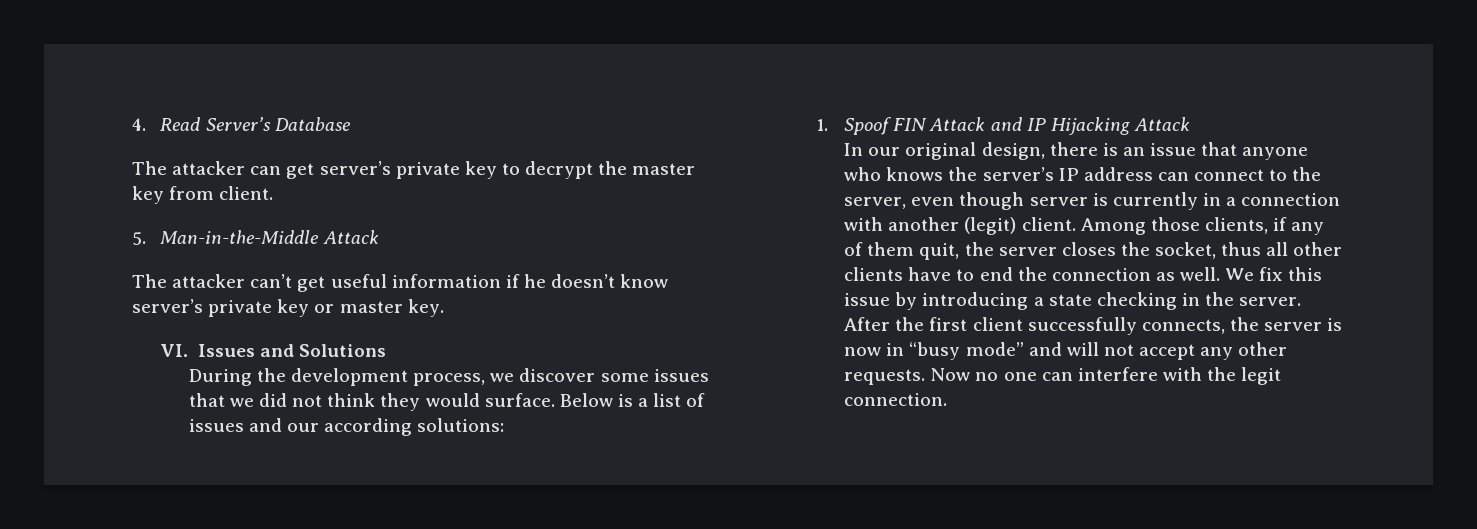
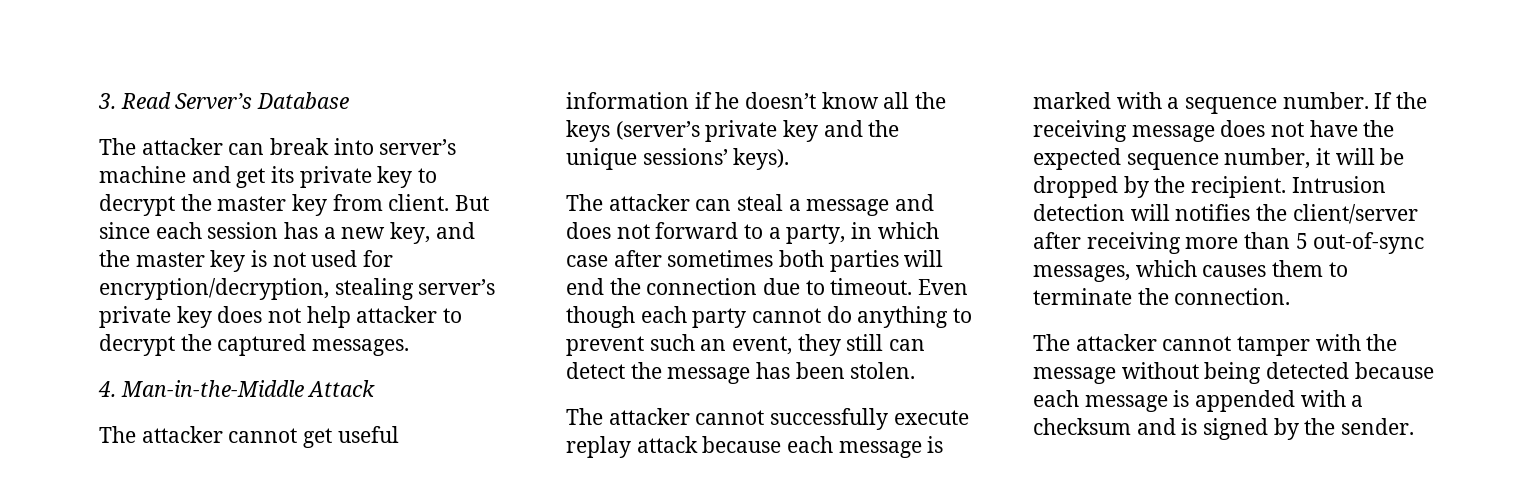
- 4. Read Server’s Database
+ 3. Read Server’s Database
- The attacker can get server’s private key to decrypt the master key from client.
- 5. Man-in-the-Middle Attack
+ The attacker can break into server’s machine and get its private key to decrypt the master key from client. But since each session has a new key, and the master key is not used for encryption/decryption, stealing server’s private key does not help attacker to decrypt the captured messages.
+ 4. Man-in-the-Middle Attack
- The attacker can’t get useful information if he doesn’t know server’s private key or master key.
- VI. Issues and Solutions
- During the development process, we discover some issues that we did not think they would surface. Below is a list of issues and our according solutions:
- 1. Spoof FIN Attack and IP Hijacking Attack
- In our original design, there is an issue that anyone who knows the server’s IP address can connect to the server, even though server is currently in a connection with another (legit) client. Among those clients, if any of them quit, the server closes the socket, thus all other clients have to end the connection as well. We fix this issue by introducing a state checking in the server. After the first client successfully connects, the server is now in “busy mode” and will not accept any other requests. Now no one can interfere with the legit connection.
+ The attacker cannot get useful information if he doesn’t know all the keys (server’s private key and the unique sessions’ keys).
+ The attacker can steal a message and does not forward to a party, in which case after sometimes both parties will end the connection due to timeout. Even though each party cannot do anything to prevent such an event, they still can detect the message has been stolen.
+ The attacker cannot successfully execute replay attack because each message is marked with a sequence number. If the receiving message does not have the expected sequence number, it will be dropped by the recipient. Intrusion detection will notifies the client/server after receiving more than 5 out-of-sync messages, which causes them to terminate the connection.
+ The attacker cannot tamper with the message without being detected because each message is appended with a checksum and is signed by the sender.

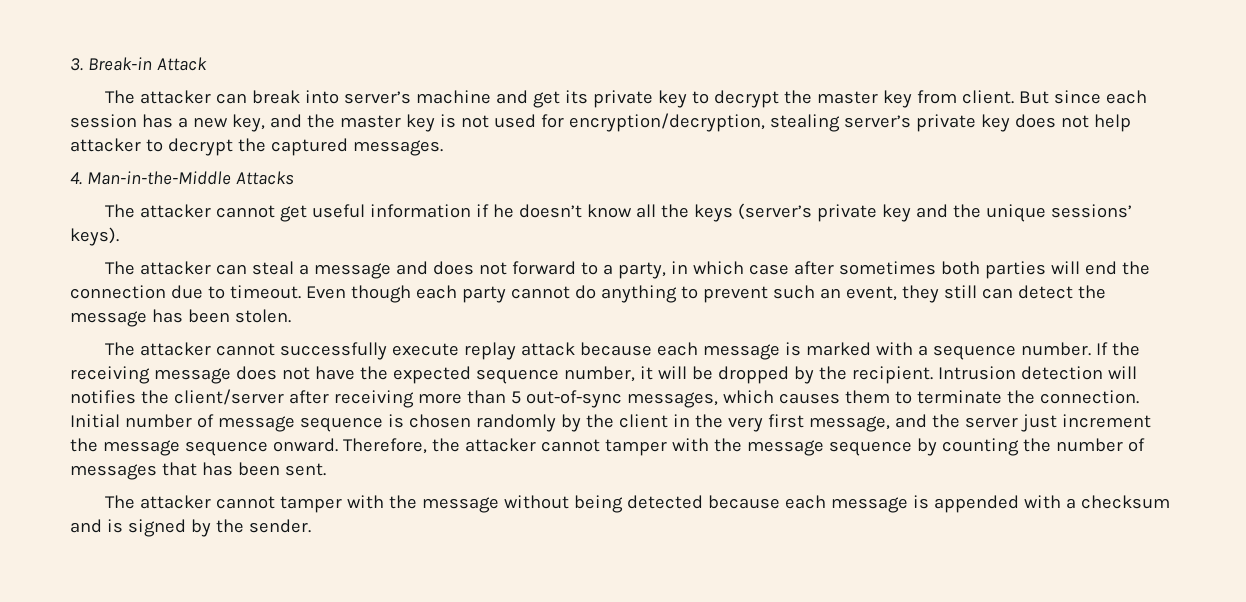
- 3. Read Server’s Database
+ 3. Break-in Attack
- 4. Man-in-the-Middle Attack
+ 4. Man-in-the-Middle Attacks
+ Initial number of message sequence is chosen randomly by the client in the very first message, and the server just increment the message sequence onward. Therefore, the attacker cannot tamper with the message sequence by counting the number of messages that has been sent.

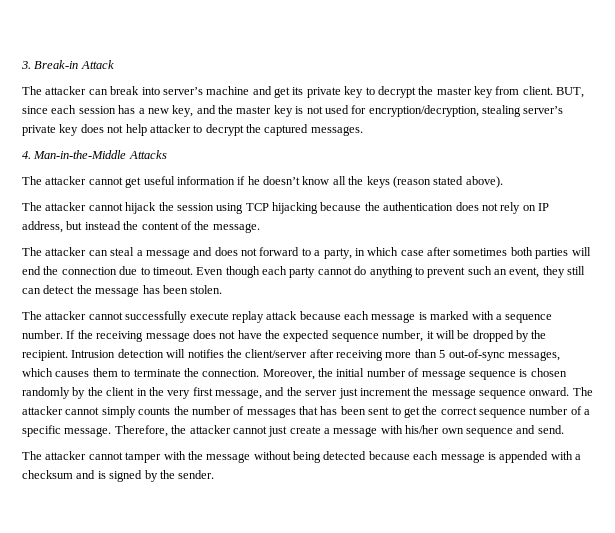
- But since each session has a new key, and the master key is not used for encryption/decryption, stealing server’s private key does not help attacker to decrypt the captured messages.
+ BUT, since each session has a new key, and the master key is not used for encryption/decryption, stealing server’s private key does not help attacker to decrypt the captured messages.
- The attacker cannot get useful information if he doesn’t know all the keys (server’s private key and the unique sessions’ keys).
+ The attacker cannot get useful information if he doesn’t know all the keys (reason stated above).
+ The attacker cannot hijack the session using TCP hijacking because the authentication does not rely on IP address, but instead the content of the message.
- Initial number of message sequence is chosen randomly by the client in the very first message, and the server just increment the message sequence onward.
+ Moreover, the initial number of message sequence is chosen randomly by the client in the very first message, and the server just increment the message sequence onward.
- Therefore, the attacker cannot tamper with the message sequence by counting the number of messages that has been sent.
+ The attacker cannot simply counts the number of messages that has been sent to get the correct sequence number of a specific message. Therefore, the attacker cannot just create a message with his/her own sequence and send.

